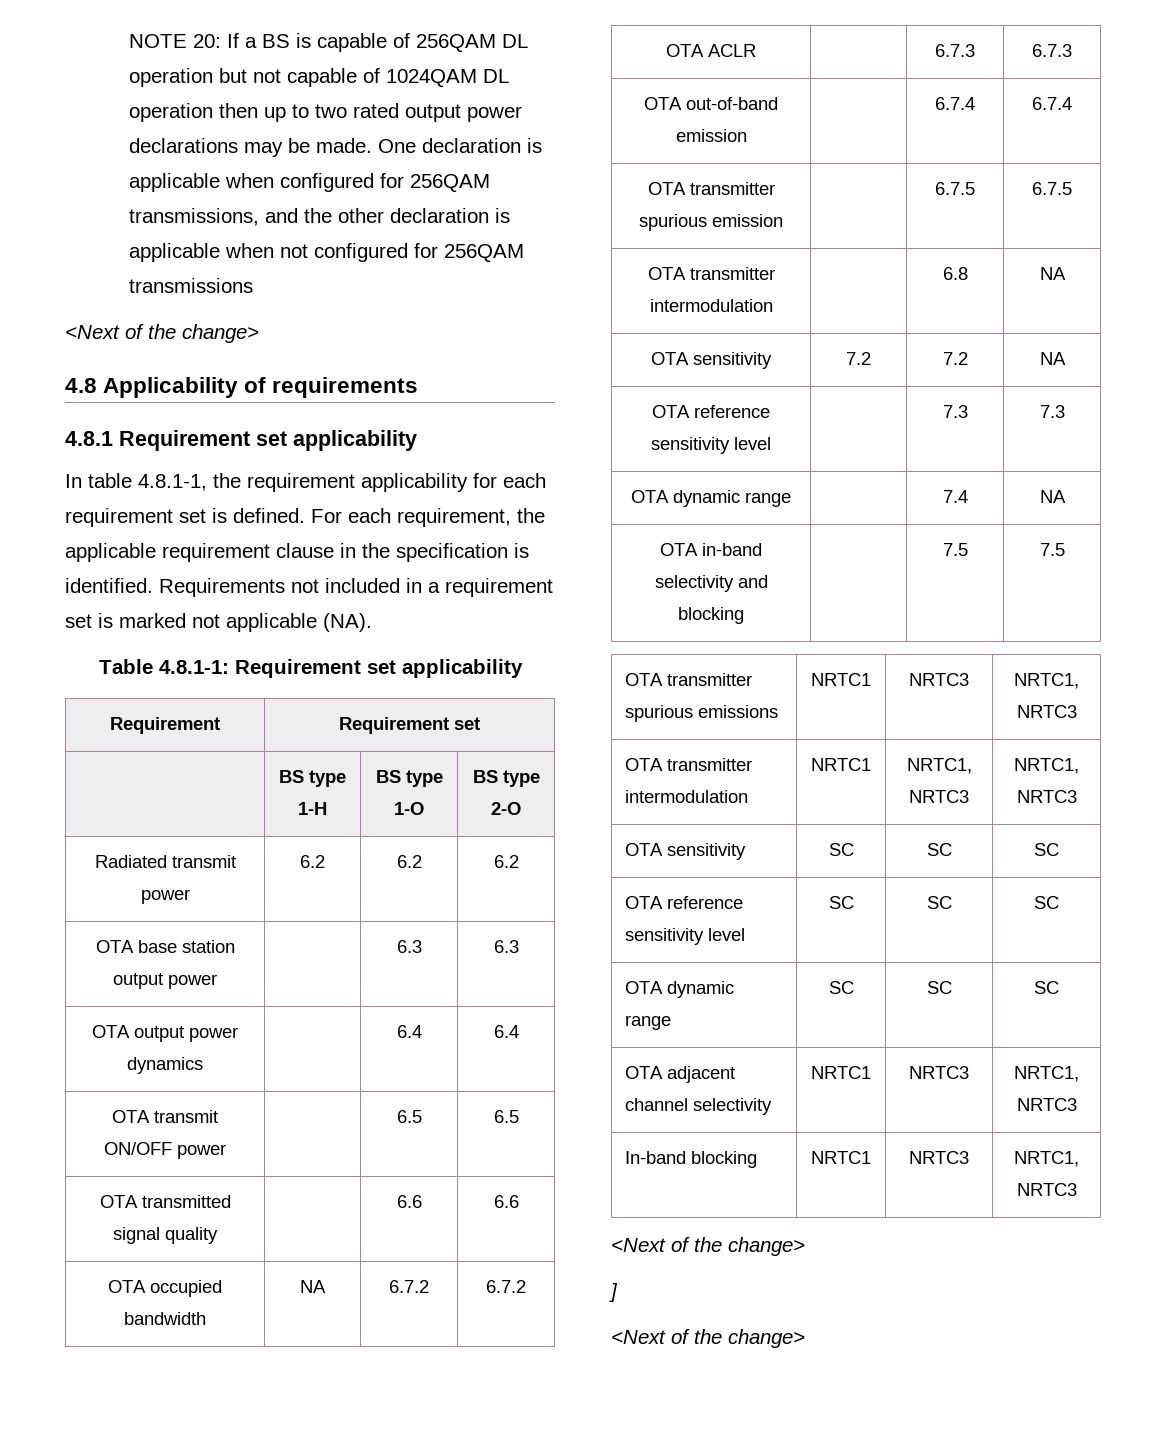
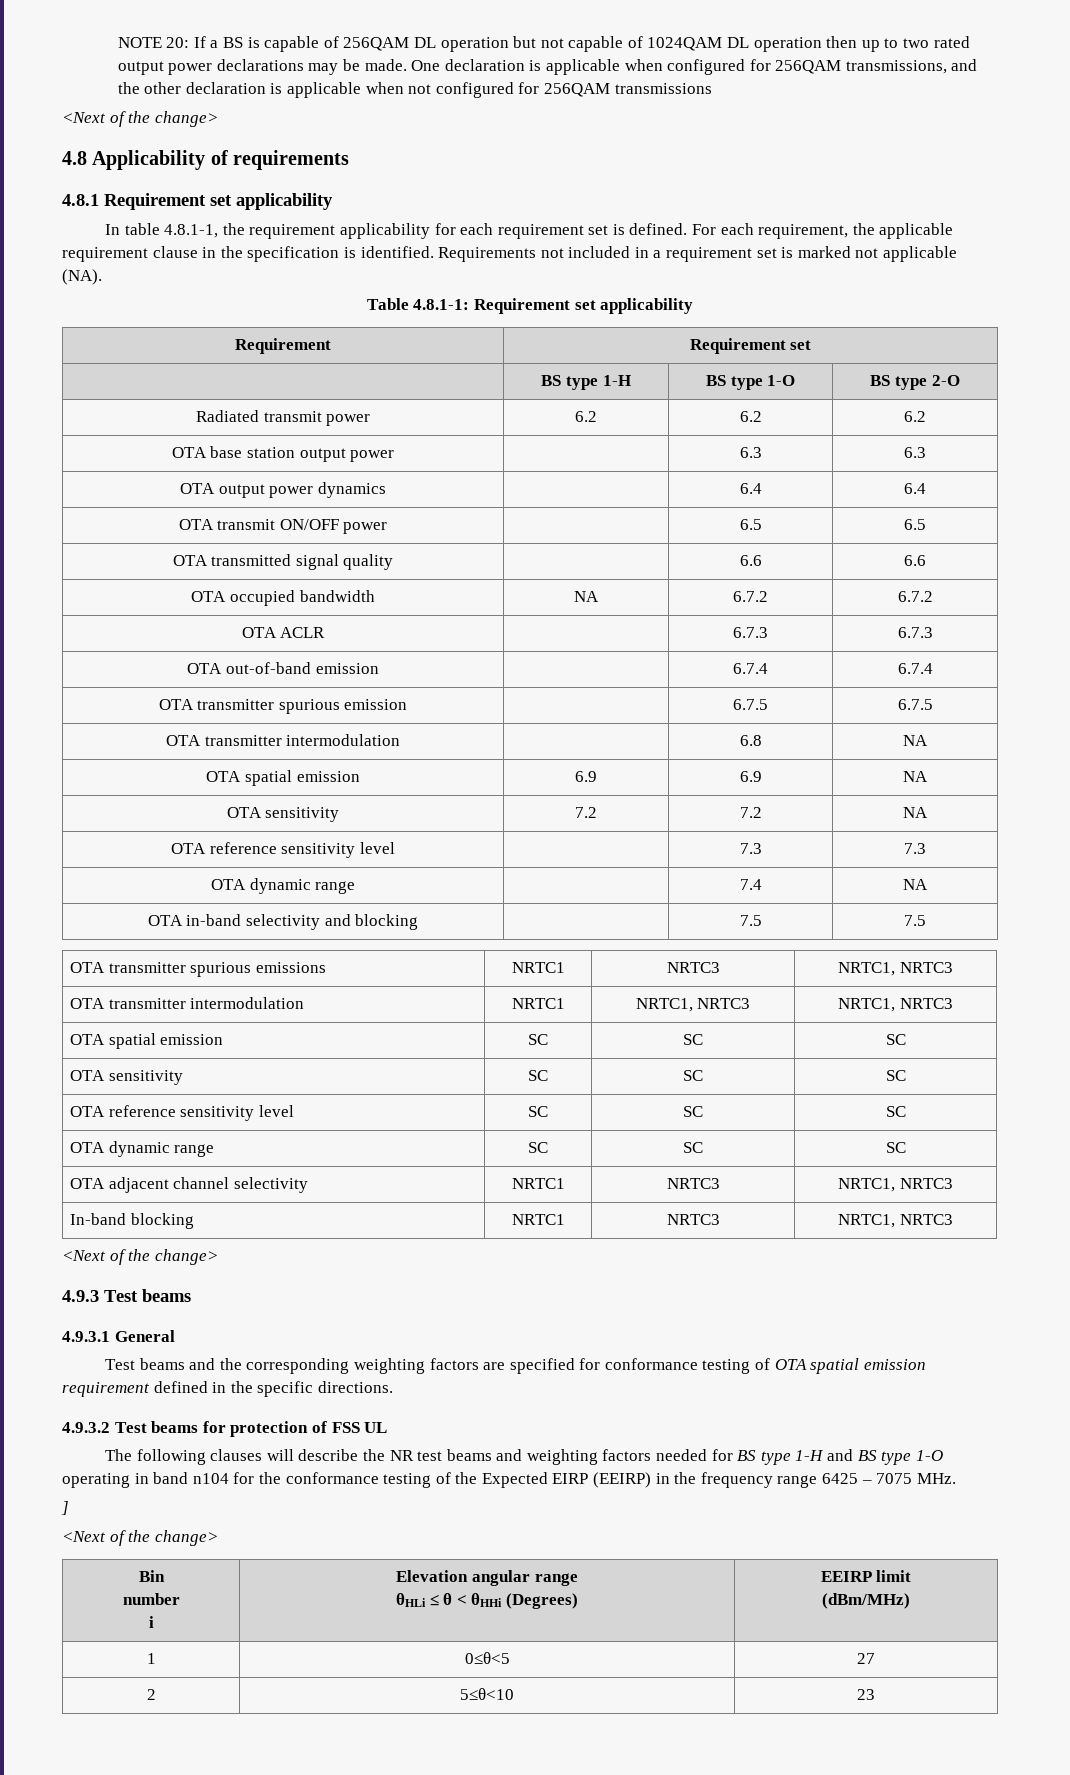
+ OTA spatial emission | 6.9 | 6.9 | NA
+ OTA spatial emission | SC | SC | SC
+ 4.9.3 Test beams
+ 4.9.3.1 General
+ Test beams and the corresponding weighting factors are specified for conformance testing of OTA spatial emission requirement defined in the specific directions.
+ 4.9.3.2 Test beams for protection of FSS UL
+ The following clauses will describe the NR test beams and weighting factors needed for BS type 1-H and BS type 1-O operating in band n104 for the conformance testing of the Expected EIRP (EEIRP) in the frequency range 6425 – 7075 MHz.
+ Bin
+ number
+ i | Elevation angular range
+ θHLi ≤ θ < θHHi (Degrees) | EEIRP limit
+ (dBm/MHz)
+ 1 | 0≤θ<5 | 27
+ 2 | 5≤θ<10 | 23

